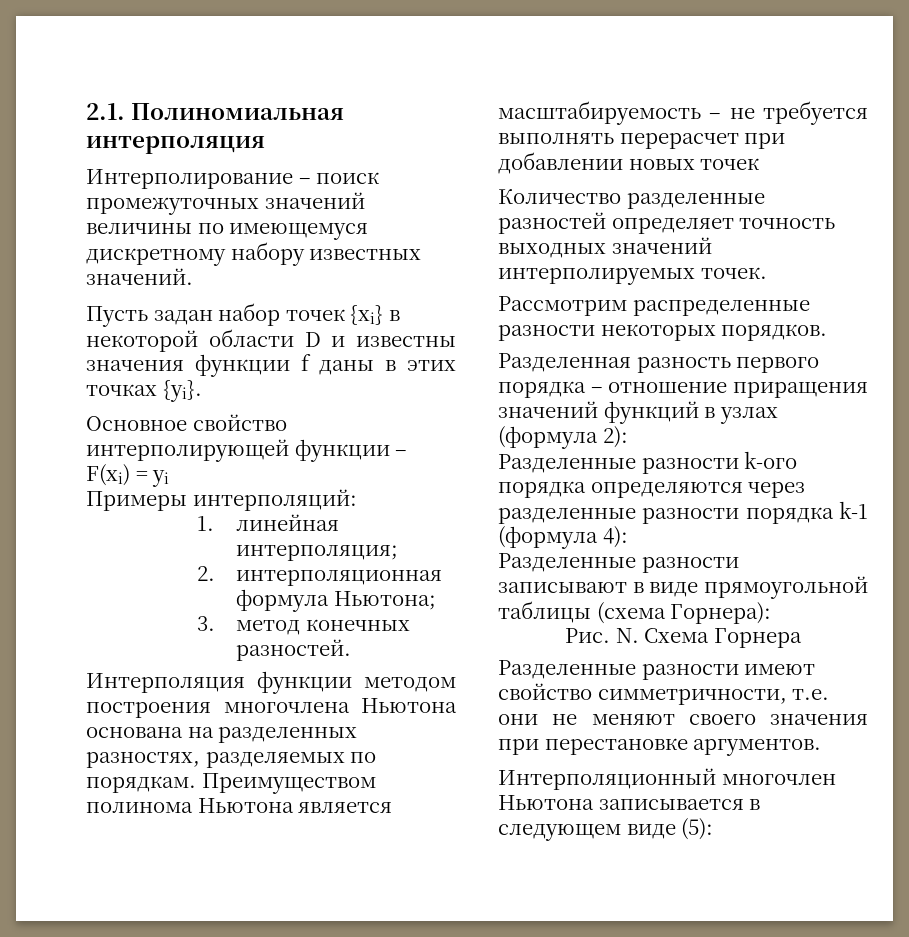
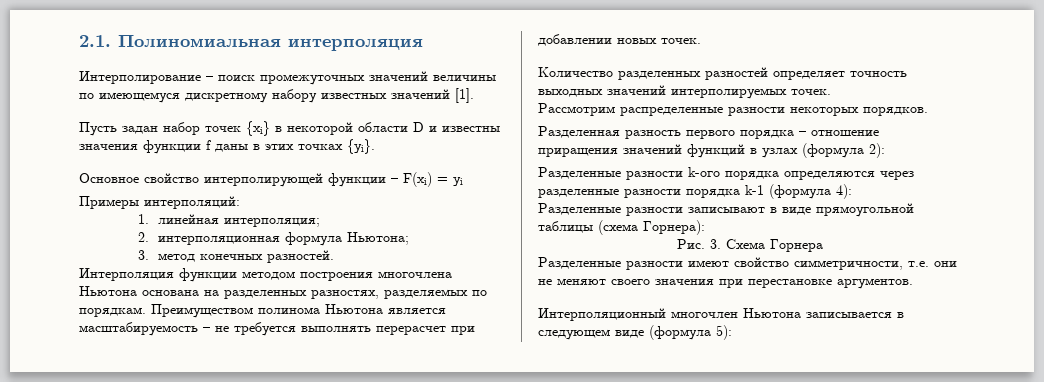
- Интерполирование – поиск промежуточных значений величины по имеющемуся дискретному набору известных значений.
+ Интерполирование – поиск промежуточных значений величины по имеющемуся дискретному набору известных значений [1].
- Преимуществом полинома Ньютона является масштабируемость – не требуется выполнять перерасчет при добавлении новых точек
+ Преимуществом полинома Ньютона является масштабируемость – не требуется выполнять перерасчет при добавлении новых точек.
- Количество разделенные разностей определяет точность выходных значений интерполируемых точек.
+ Количество разделенных разностей определяет точность выходных значений интерполируемых точек.
- Рис. N. Схема Горнера
+ Рис. 3. Схема Горнера
- Интерполяционный многочлен Ньютона записывается в следующем виде (5):
+ Интерполяционный многочлен Ньютона записывается в следующем виде (формула 5):

